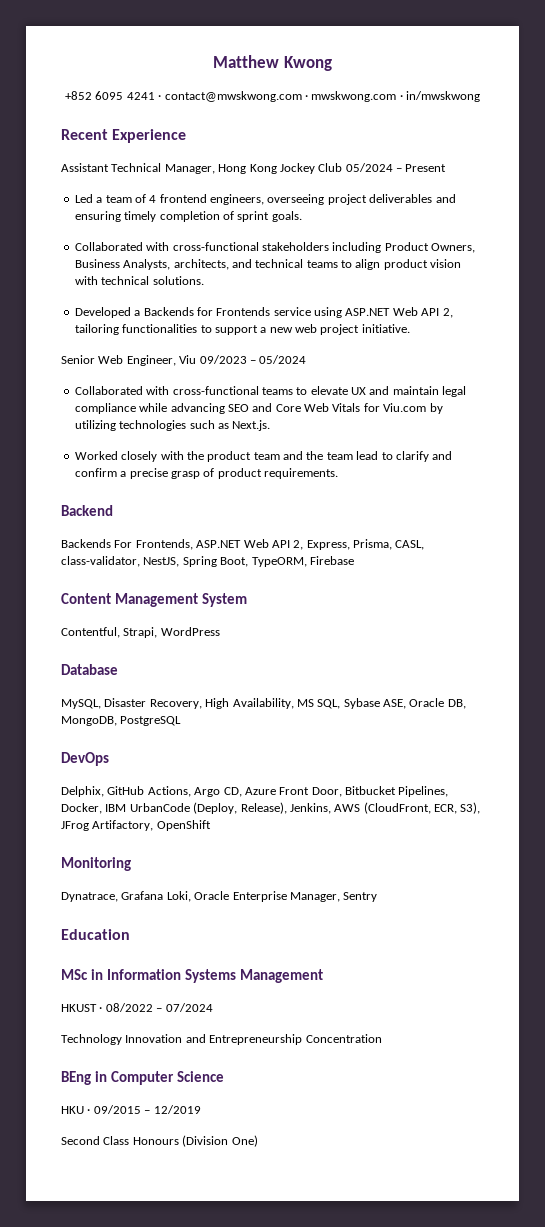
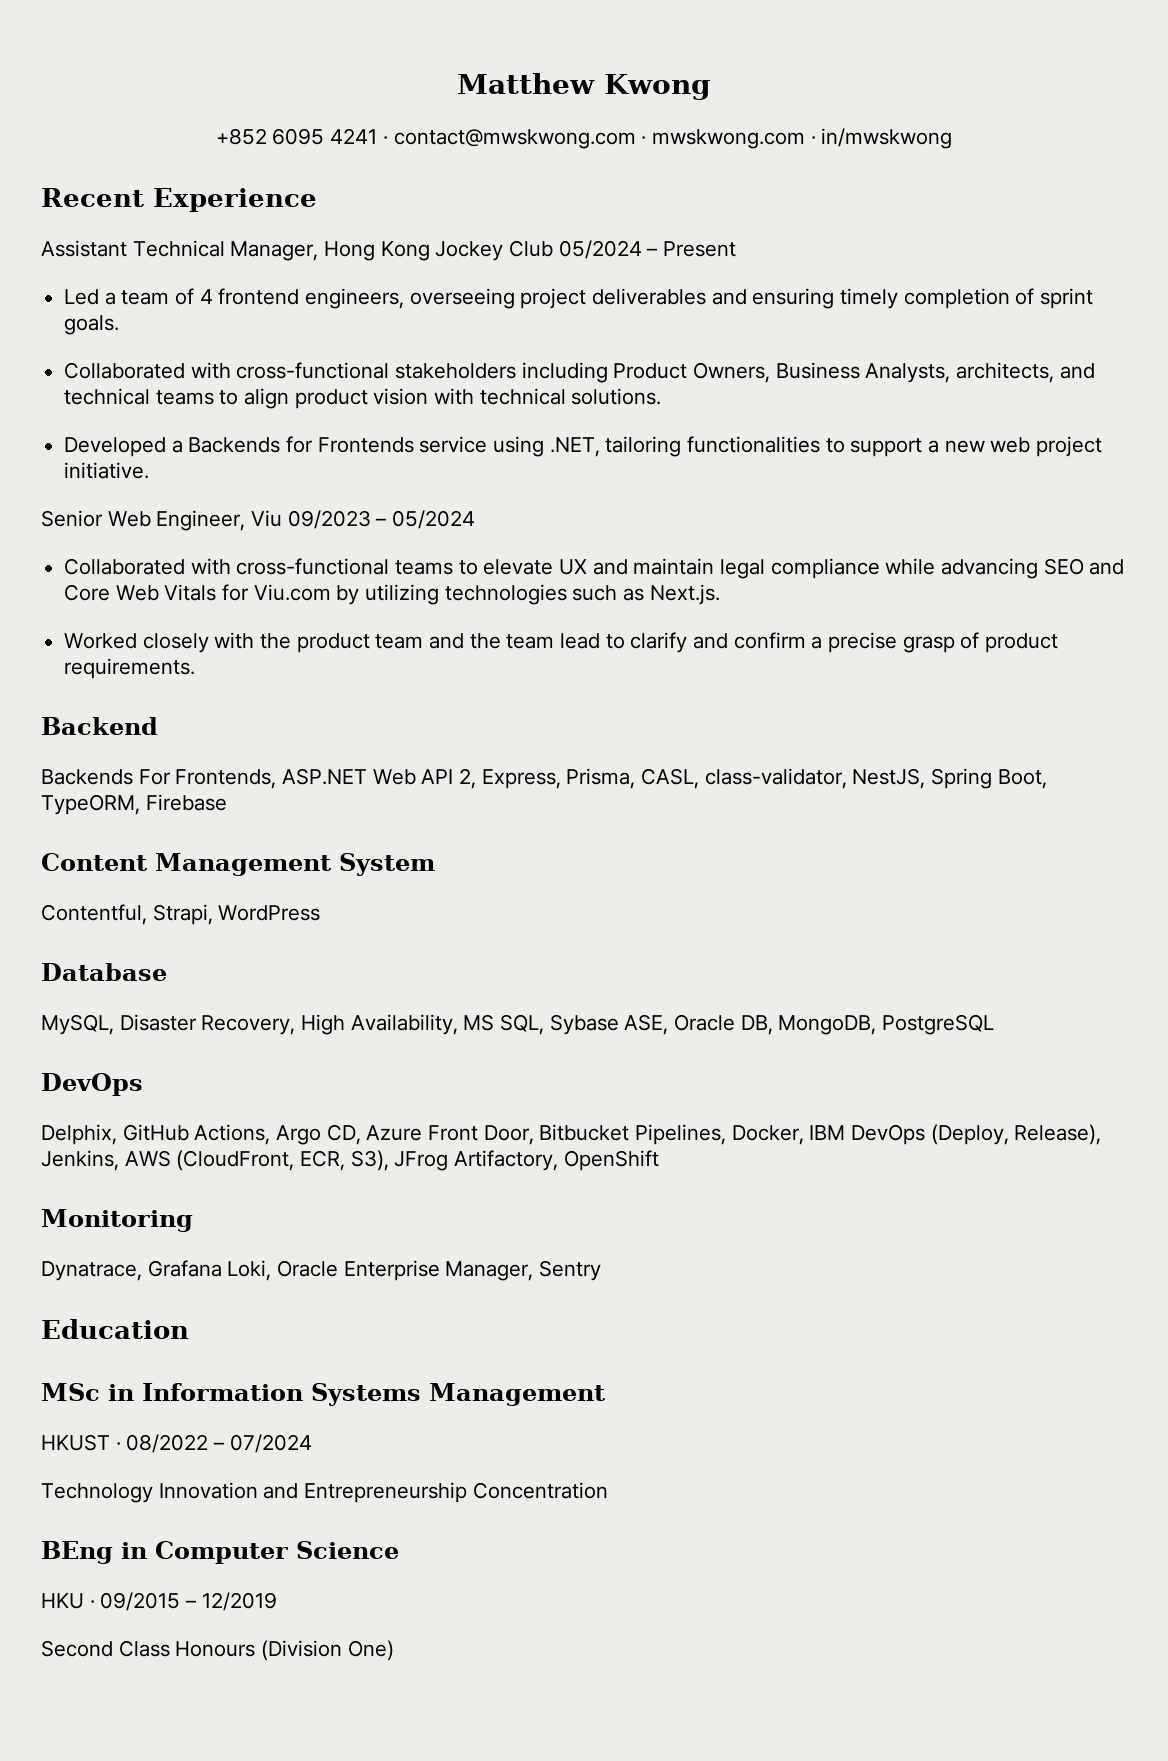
- Developed a Backends for Frontends service using ASP.NET Web API 2, tailoring functionalities to support a new web project initiative.
+ Developed a Backends for Frontends service using .NET, tailoring functionalities to support a new web project initiative.
- Delphix, GitHub Actions, Argo CD, Azure Front Door, Bitbucket Pipelines, Docker, IBM UrbanCode (Deploy, Release), Jenkins, AWS (CloudFront, ECR, S3), JFrog Artifactory, OpenShift
+ Delphix, GitHub Actions, Argo CD, Azure Front Door, Bitbucket Pipelines, Docker, IBM DevOps (Deploy, Release), Jenkins, AWS (CloudFront, ECR, S3), JFrog Artifactory, OpenShift

